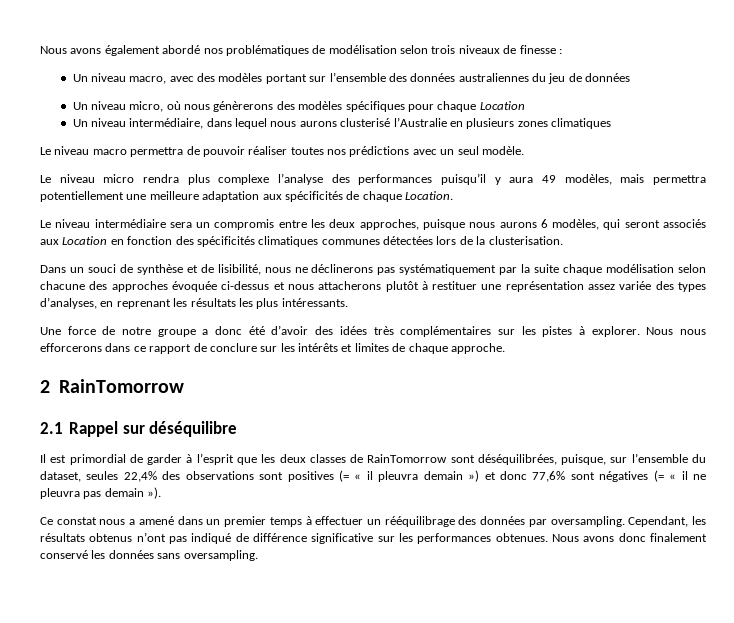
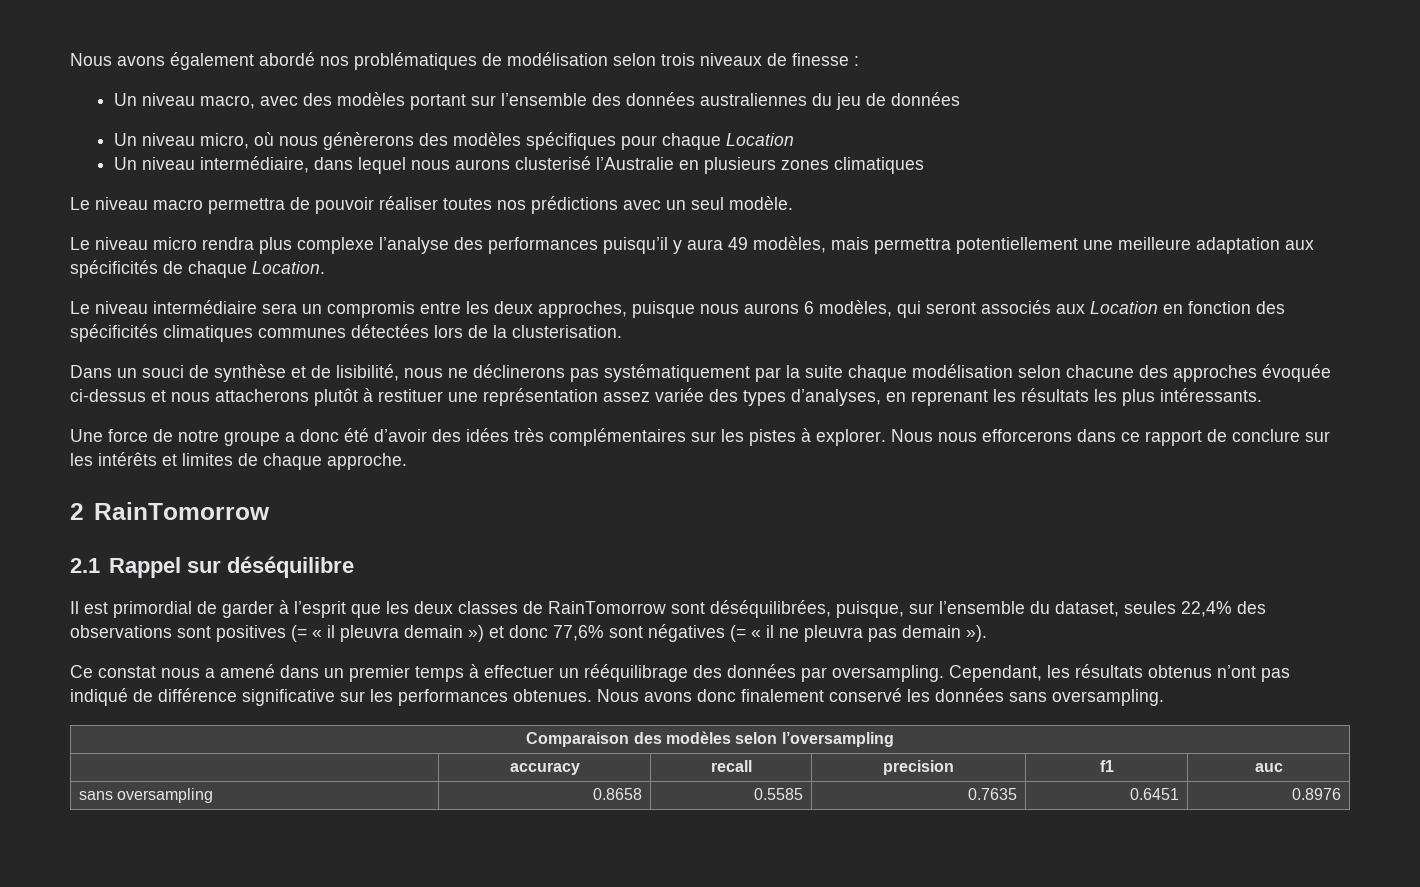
+ Comparaison des modèles selon l’oversampling
+ | accuracy | recall | precision | f1 | auc
+ sans oversampling | 0.8658 | 0.5585 | 0.7635 | 0.6451 | 0.8976

